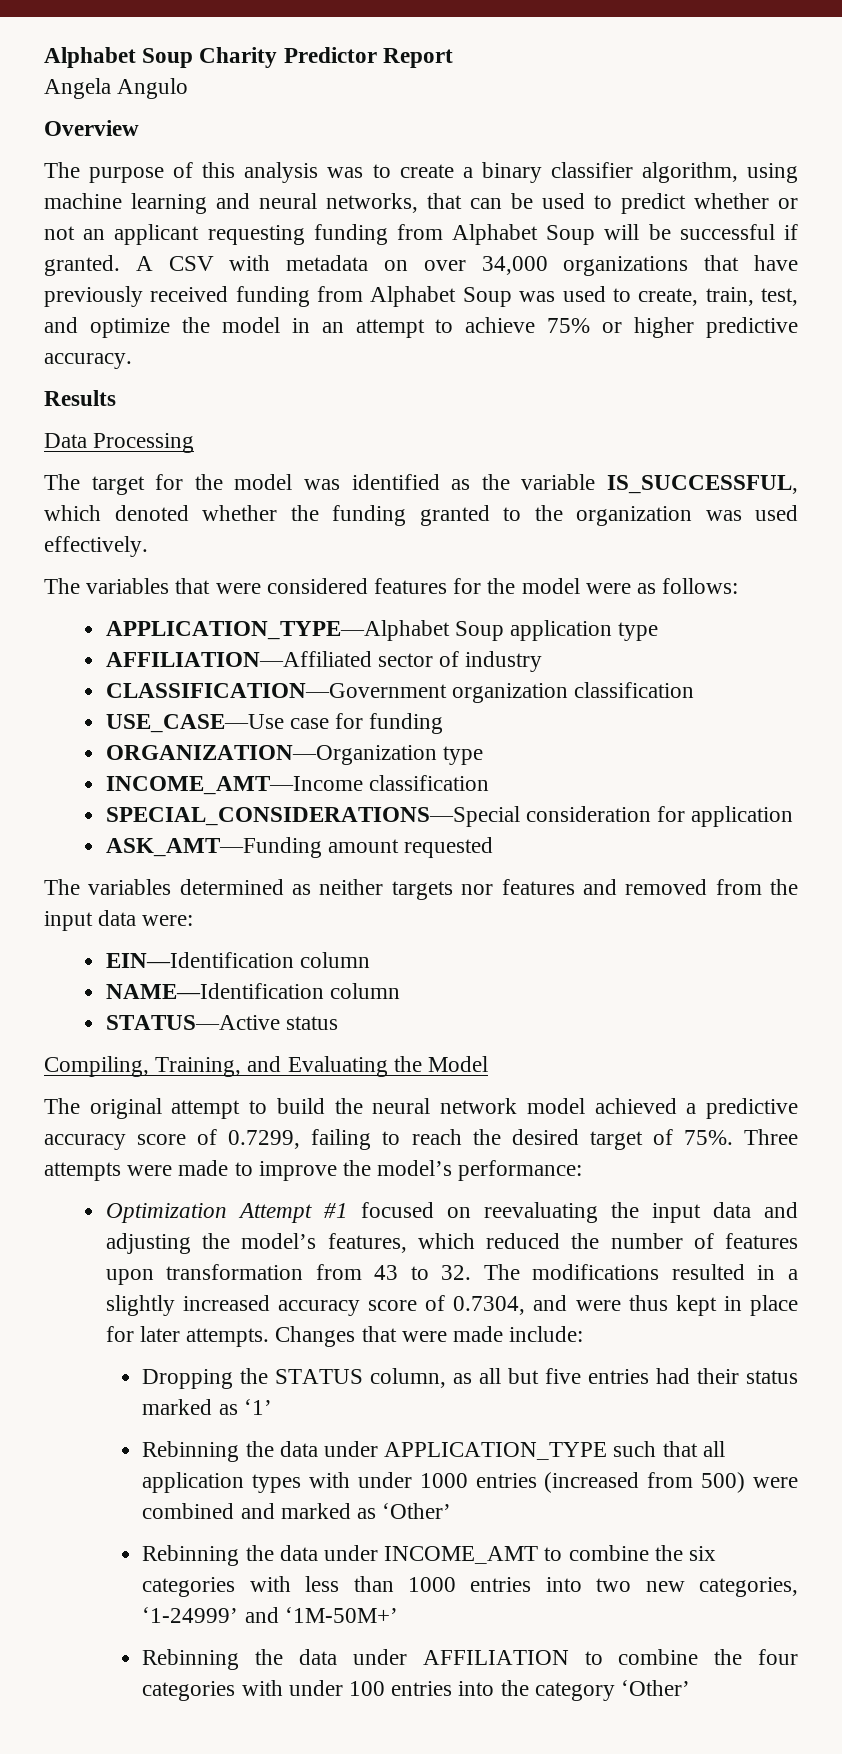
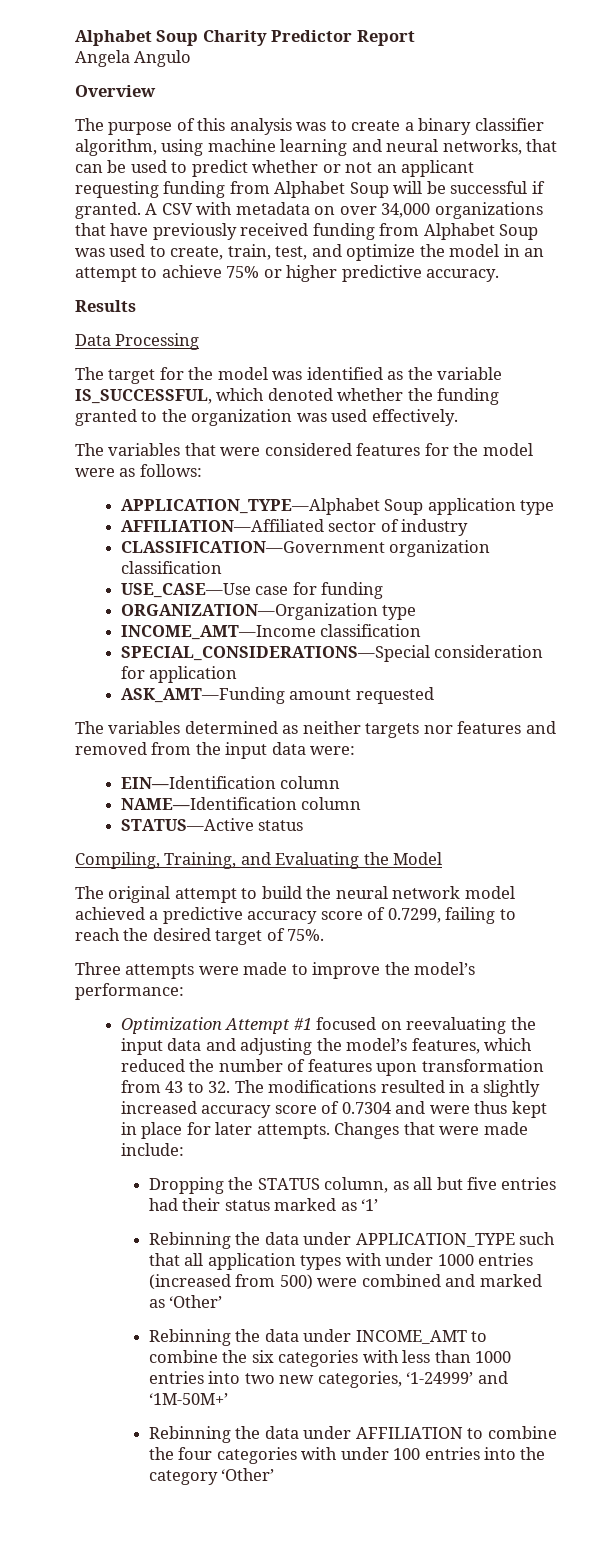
- The original attempt to build the neural network model achieved a predictive accuracy score of 0.7299, failing to reach the desired target of 75%. Three attempts were made to improve the model’s performance:
+ The original attempt to build the neural network model achieved a predictive accuracy score of 0.7299, failing to reach the desired target of 75%.
+ Three attempts were made to improve the model’s performance:
- Optimization Attempt #1 focused on reevaluating the input data and adjusting the model’s features, which reduced the number of features upon transformation from 43 to 32. The modifications resulted in a slightly increased accuracy score of 0.7304, and were thus kept in place for later attempts.
+ Optimization Attempt #1 focused on reevaluating the input data and adjusting the model’s features, which reduced the number of features upon transformation from 43 to 32. The modifications resulted in a slightly increased accuracy score of 0.7304 and were thus kept in place for later attempts.

